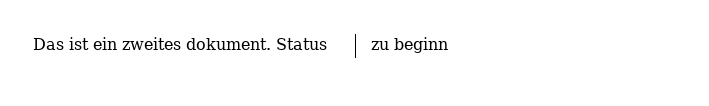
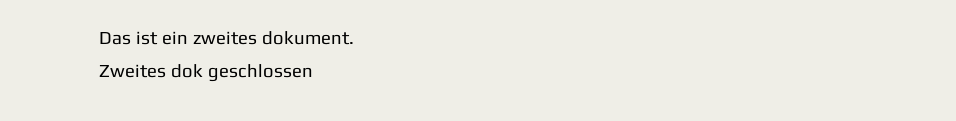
- Das ist ein zweites dokument. Status zu beginn
+ Das ist ein zweites dokument.
+ Zweites dok geschlossen

